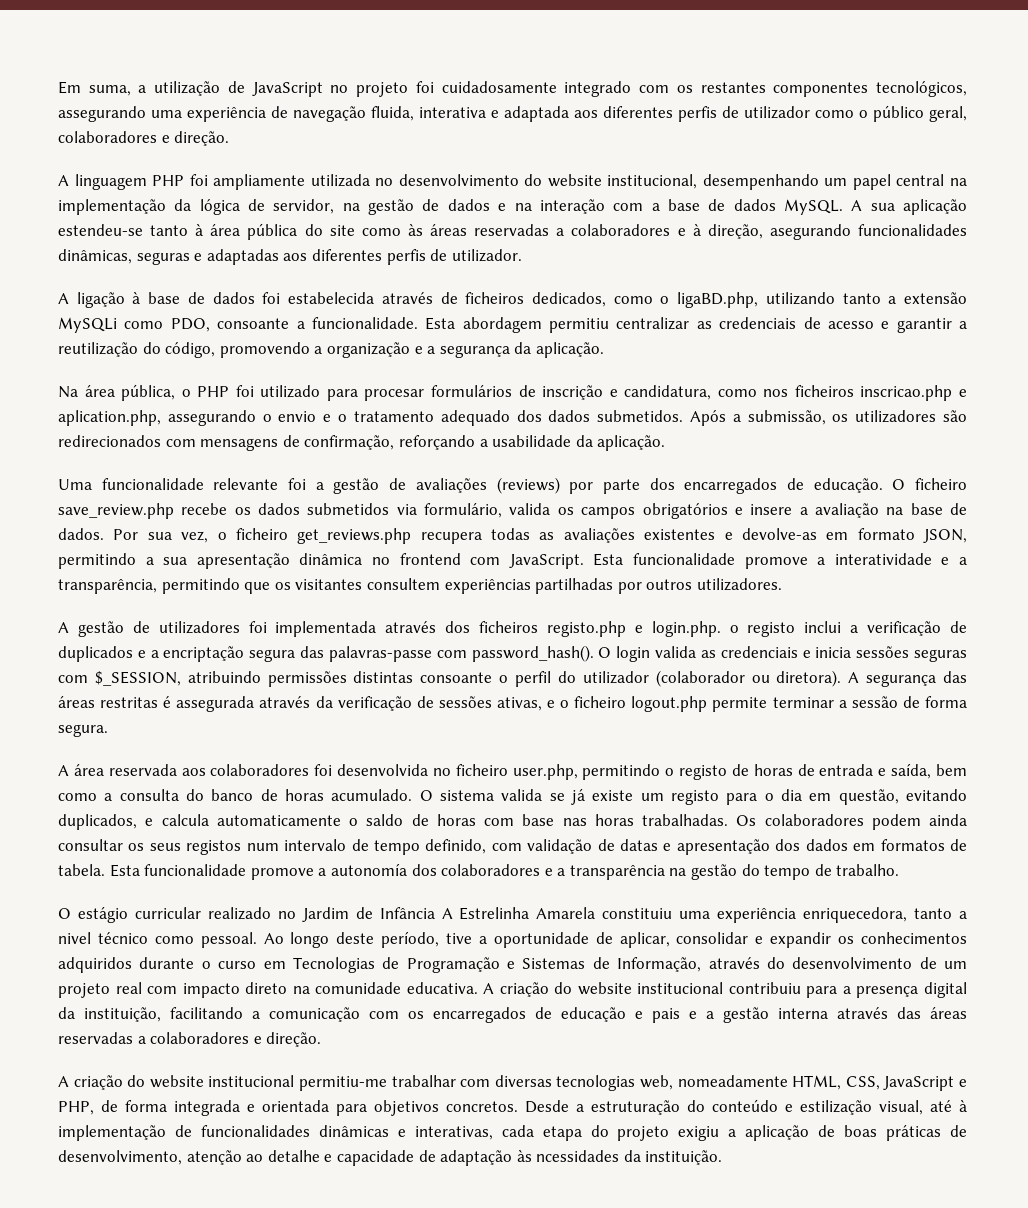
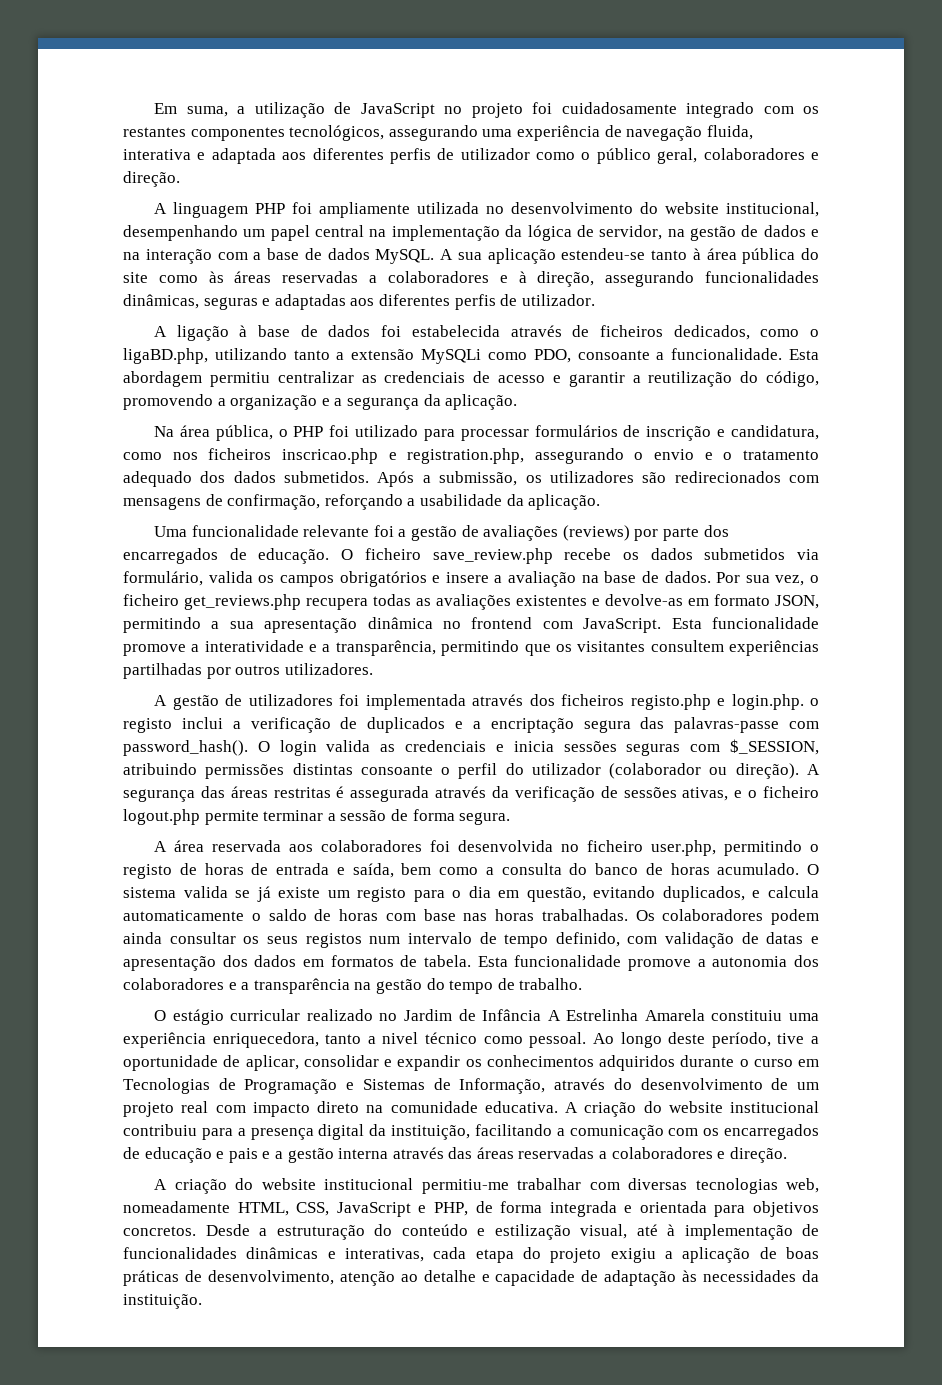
- A sua aplicação estendeu-se tanto à área pública do site como às áreas reservadas a colaboradores e à direção, asegurando funcionalidades dinâmicas, seguras e adaptadas aos diferentes perfis de utilizador.
+ A sua aplicação estendeu-se tanto à área pública do site como às áreas reservadas a colaboradores e à direção, assegurando funcionalidades dinâmicas, seguras e adaptadas aos diferentes perfis de utilizador.
- Na área pública, o PHP foi utilizado para procesar formulários de inscrição e candidatura, como nos ficheiros inscricao.php e aplication.php, assegurando o envio e o tratamento adequado dos dados submetidos.
+ Na área pública, o PHP foi utilizado para processar formulários de inscrição e candidatura, como nos ficheiros inscricao.php e registration.php, assegurando o envio e o tratamento adequado dos dados submetidos.
- O login valida as credenciais e inicia sessões seguras com $_SESSION, atribuindo permissões distintas consoante o perfil do utilizador (colaborador ou diretora).
+ O login valida as credenciais e inicia sessões seguras com $_SESSION, atribuindo permissões distintas consoante o perfil do utilizador (colaborador ou direção).
- Esta funcionalidade promove a autonomía dos colaboradores e a transparência na gestão do tempo de trabalho.
+ Esta funcionalidade promove a autonomia dos colaboradores e a transparência na gestão do tempo de trabalho.
- Desde a estruturação do conteúdo e estilização visual, até à implementação de funcionalidades dinâmicas e interativas, cada etapa do projeto exigiu a aplicação de boas práticas de desenvolvimento, atenção ao detalhe e capacidade de adaptação às ncessidades da instituição.
+ Desde a estruturação do conteúdo e estilização visual, até à implementação de funcionalidades dinâmicas e interativas, cada etapa do projeto exigiu a aplicação de boas práticas de desenvolvimento, atenção ao detalhe e capacidade de adaptação às necessidades da instituição.

